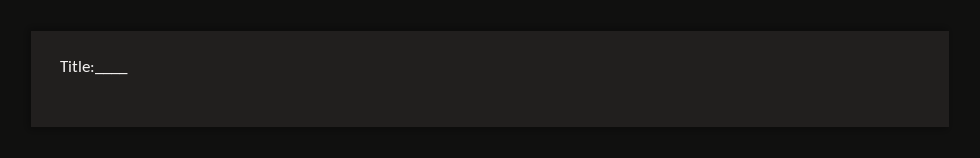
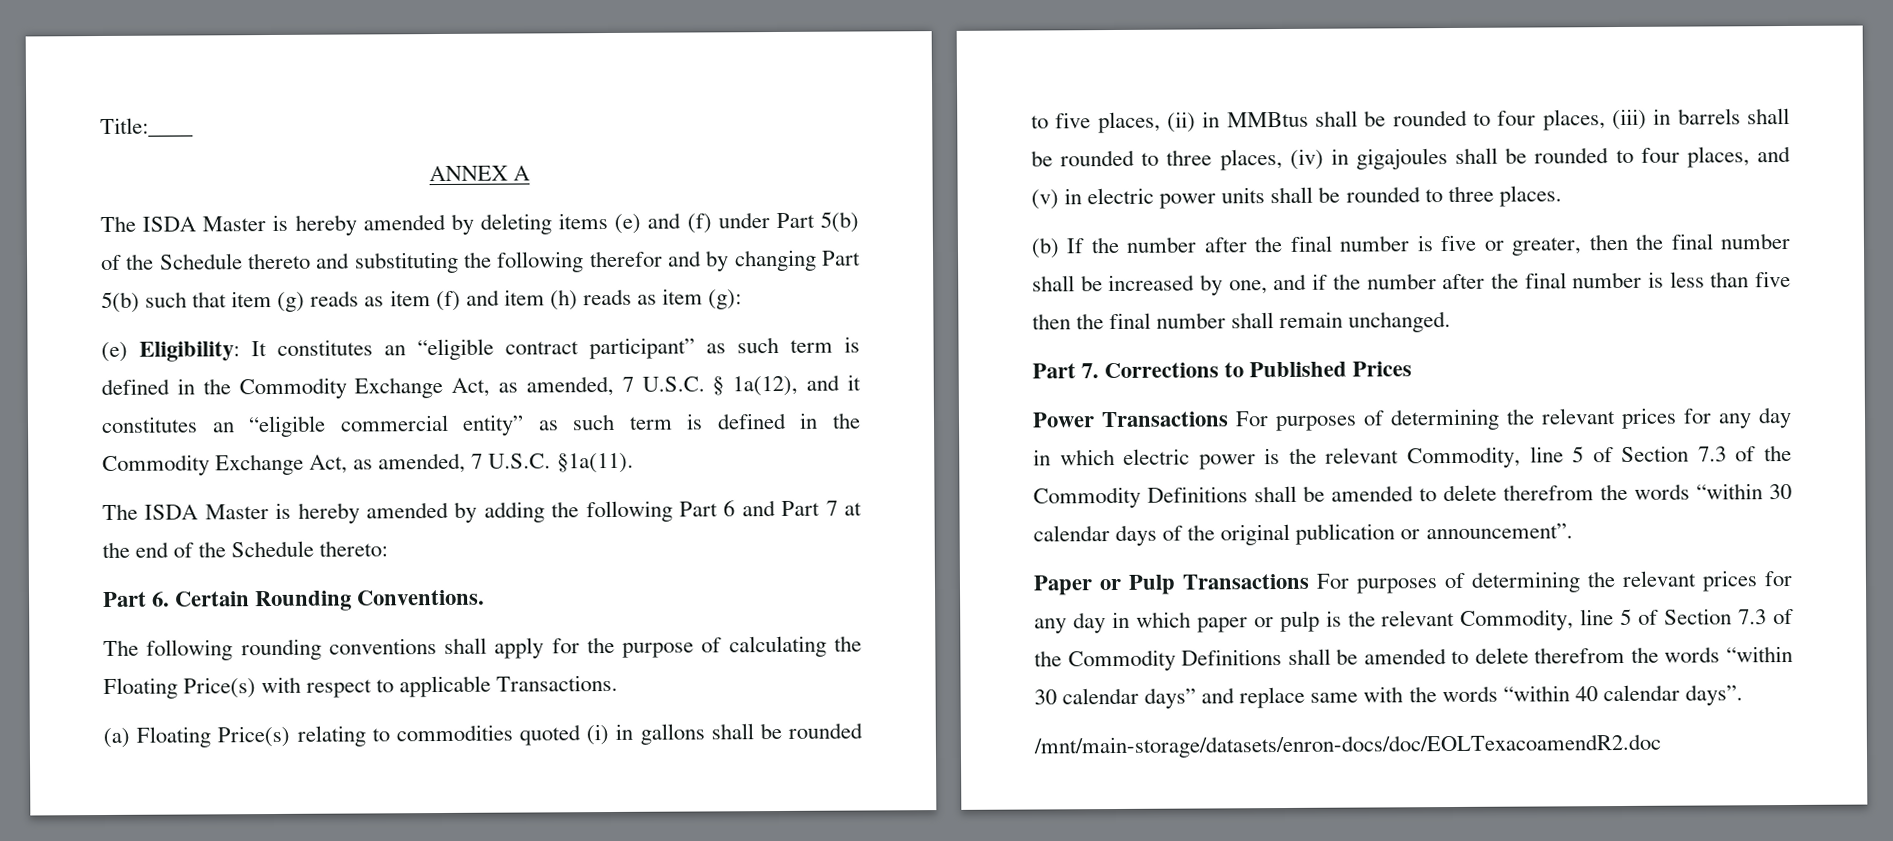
+ ANNEX A
+ The ISDA Master is hereby amended by deleting items (e) and (f) under Part 5(b) of the Schedule thereto and substituting the following therefor and by changing Part 5(b) such that item (g) reads as item (f) and item (h) reads as item (g):
+ (e) Eligibility: It constitutes an “eligible contract participant” as such term is defined in the Commodity Exchange Act, as amended, 7 U.S.C. § 1a(12), and it constitutes an “eligible commercial entity” as such term is defined in the Commodity Exchange Act, as amended, 7 U.S.C. §1a(11).
+ The ISDA Master is hereby amended by adding the following Part 6 and Part 7 at the end of the Schedule thereto:
+ Part 6. Certain Rounding Conventions.
+ The following rounding conventions shall apply for the purpose of calculating the Floating Price(s) with respect to applicable Transactions.
+ (a) Floating Price(s) relating to commodities quoted (i) in gallons shall be rounded to five places, (ii) in MMBtus shall be rounded to four places, (iii) in barrels shall be rounded to three places, (iv) in gigajoules shall be rounded to four places, and (v) in electric power units shall be rounded to three places.
+ (b) If the number after the final number is five or greater, then the final number shall be increased by one, and if the number after the final number is less than five then the final number shall remain unchanged.
+ Part 7. Corrections to Published Prices
+ Power Transactions For purposes of determining the relevant prices for any day in which electric power is the relevant Commodity, line 5 of Section 7.3 of the Commodity Definitions shall be amended to delete therefrom the words “within 30 calendar days of the original publication or announcement”.
+ Paper or Pulp Transactions For purposes of determining the relevant prices for any day in which paper or pulp is the relevant Commodity, line 5 of Section 7.3 of the Commodity Definitions shall be amended to delete therefrom the words “within 30 calendar days” and replace same with the words “within 40 calendar days”.
+ /mnt/main-storage/datasets/enron-docs/doc/EOLTexacoamendR2.doc

